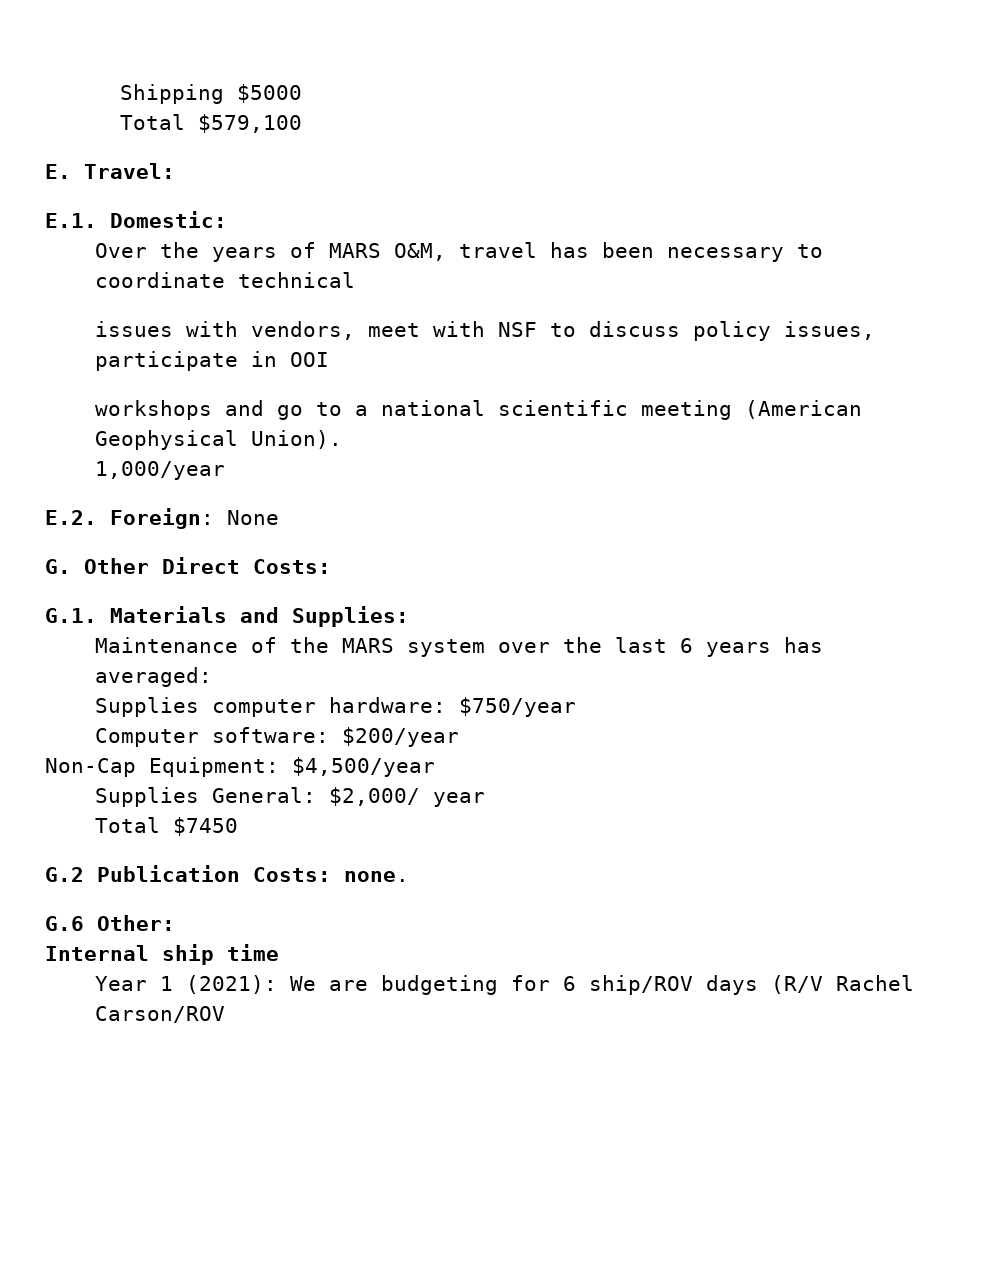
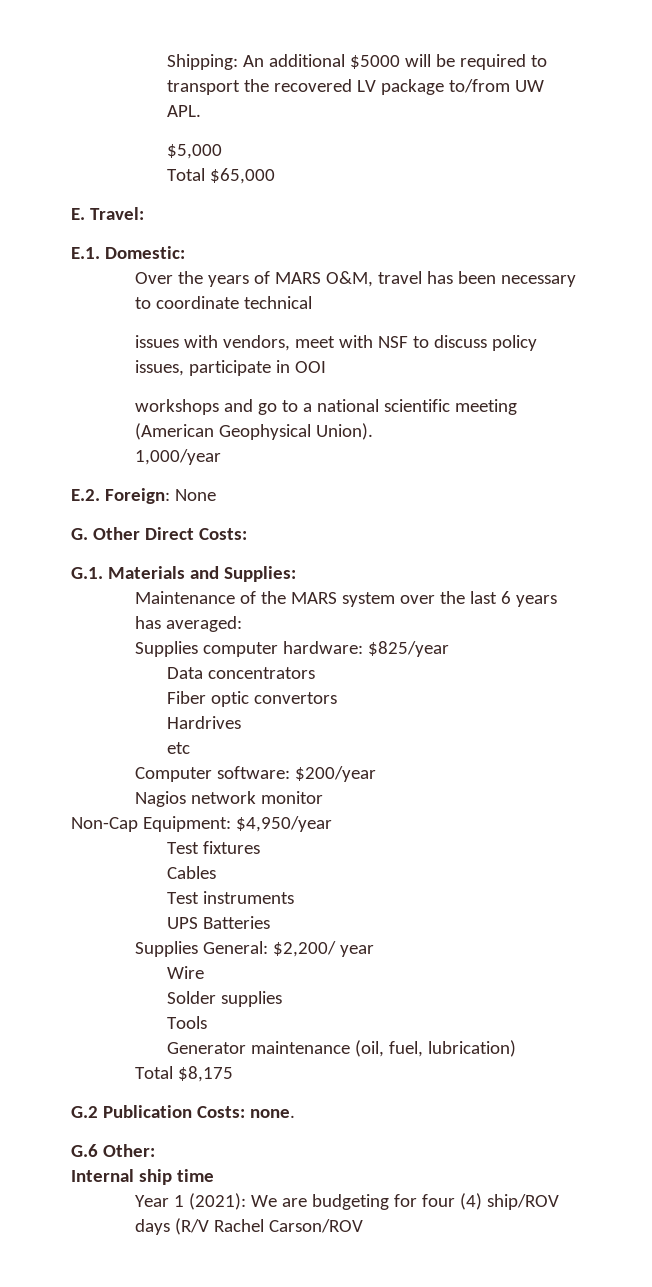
- Shipping $5000
- Total $579,100
+ Shipping: An additional $5000 will be required to transport the recovered LV package to/from UW APL.
+ $5,000
+ Total $65,000
- Supplies computer hardware: $750/year
+ Supplies computer hardware: $825/year
+ Data concentrators
+ Fiber optic convertors
+ Hardrives
+ etc
+ Nagios network monitor
- Non-Cap Equipment: $4,500/year
+ Non-Cap Equipment: $4,950/year
+ Test fixtures
+ Cables
+ Test instruments
+ UPS Batteries
- Supplies General: $2,000/ year
+ Supplies General: $2,200/ year
- Total $7450
+ Wire
+ Solder supplies
+ Tools
+ Generator maintenance (oil, fuel, lubrication)
+ Total $8,175
- Year 1 (2021): We are budgeting for 6 ship/ROV days (R/V Rachel Carson/ROV
+ Year 1 (2021): We are budgeting for four (4) ship/ROV days (R/V Rachel Carson/ROV

